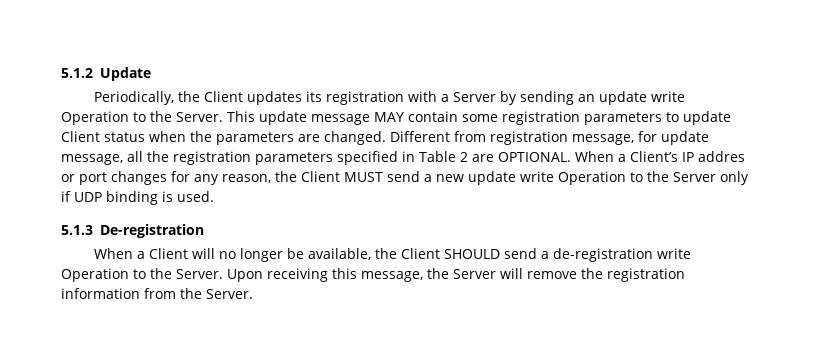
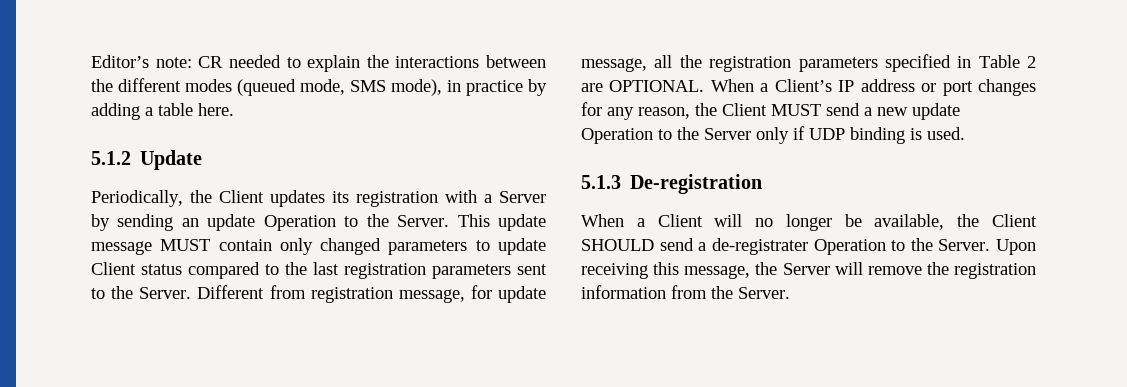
+ Editor’s note: CR needed to explain the interactions between the different modes (queued mode, SMS mode), in practice by adding a table here.
- Periodically, the Client updates its registration with a Server by sending an update write Operation to the Server.
+ Periodically, the Client updates its registration with a Server by sending an update Operation to the Server.
- This update message MAY contain some registration parameters to update Client status when the parameters are changed.
+ This update message MUST contain only changed parameters to update Client status compared to the last registration parameters sent to the Server.
- When a Client’s IP addres or port changes for any reason, the Client MUST send a new update write Operation to the Server only if UDP binding is used.
+ When a Client’s IP address or port changes for any reason, the Client MUST send a new update Operation to the Server only if UDP binding is used.
- When a Client will no longer be available, the Client SHOULD send a de-registration write Operation to the Server.
+ When a Client will no longer be available, the Client SHOULD send a de-registrater Operation to the Server.

